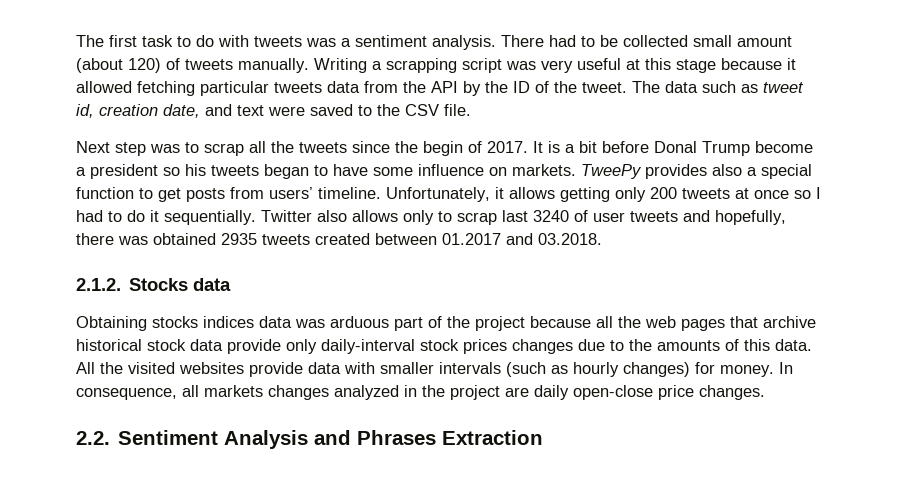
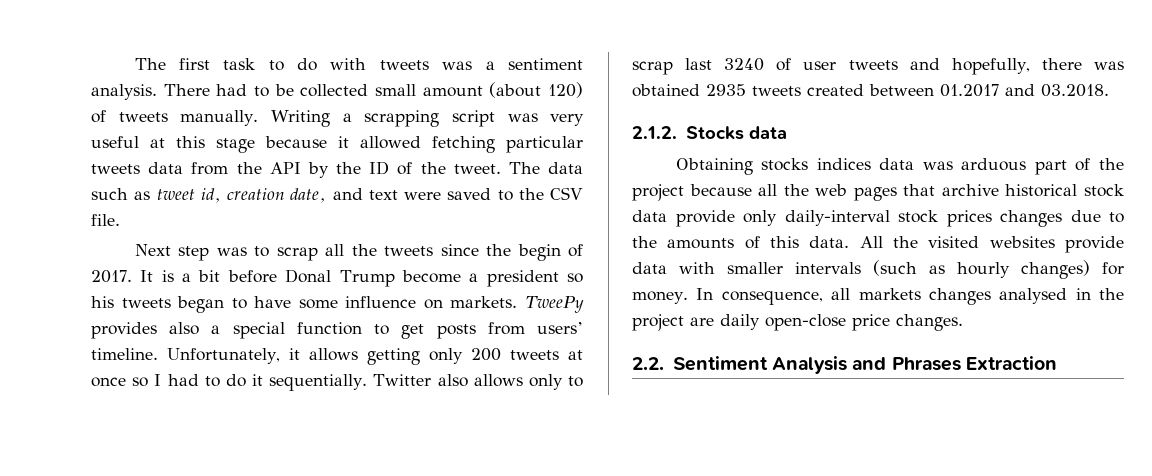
- In consequence, all markets changes analyzed in the project are daily open-close price changes.
+ In consequence, all markets changes analysed in the project are daily open-close price changes.

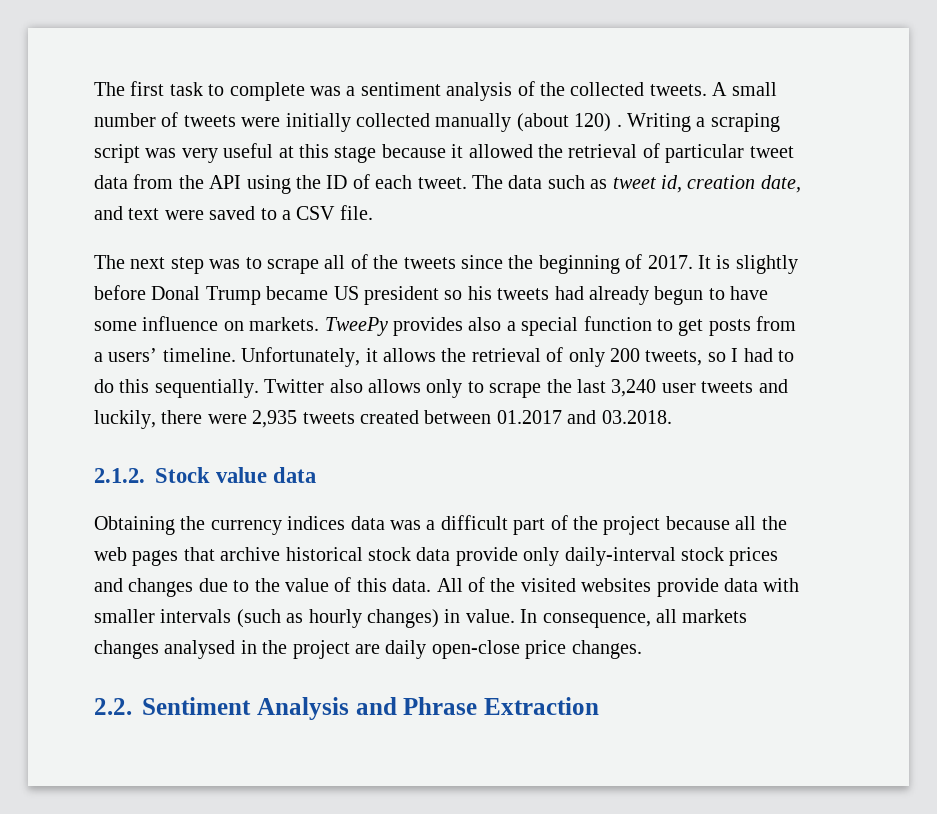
- The first task to do with tweets was a sentiment analysis. There had to be collected small amount (about 120) of tweets manually.
+ The first task to complete was a sentiment analysis of the collected tweets. A small number of tweets were initially collected manually (about 120) .
- Writing a scrapping script was very useful at this stage because it allowed fetching particular tweets data from the API by the ID of the tweet.
+ Writing a scraping script was very useful at this stage because it allowed the retrieval of particular tweet data from the API using the ID of each tweet.
- The data such as tweet id, creation date, and text were saved to the CSV file.
+ The data such as tweet id, creation date, and text were saved to a CSV file.
- Next step was to scrap all the tweets since the begin of 2017.
+ The next step was to scrape all of the tweets since the beginning of 2017.
- It is a bit before Donal Trump become a president so his tweets began to have some influence on markets.
+ It is slightly before Donal Trump became US president so his tweets had already begun to have some influence on markets.
- TweePy provides also a special function to get posts from users’ timeline.
+ TweePy provides also a special function to get posts from a users’ timeline.
- Unfortunately, it allows getting only 200 tweets at once so I had to do it sequentially.
+ Unfortunately, it allows the retrieval of only 200 tweets, so I had to do this sequentially.
- Twitter also allows only to scrap last 3240 of user tweets and hopefully, there was obtained 2935 tweets created between 01.2017 and 03.2018.
+ Twitter also allows only to scrape the last 3,240 user tweets and luckily, there were 2,935 tweets created between 01.2017 and 03.2018.
- 2.1.2. Stocks data
+ 2.1.2. Stock value data
- Obtaining stocks indices data was arduous part of the project because all the web pages that archive historical stock data provide only daily-interval stock prices changes due to the amounts of this data.
+ Obtaining the currency indices data was a difficult part of the project because all the web pages that archive historical stock data provide only daily-interval stock prices and changes due to the value of this data.
- All the visited websites provide data with smaller intervals (such as hourly changes) for money.
+ All of the visited websites provide data with smaller intervals (such as hourly changes) in value.
- 2.2. Sentiment Analysis and Phrases Extraction
+ 2.2. Sentiment Analysis and Phrase Extraction

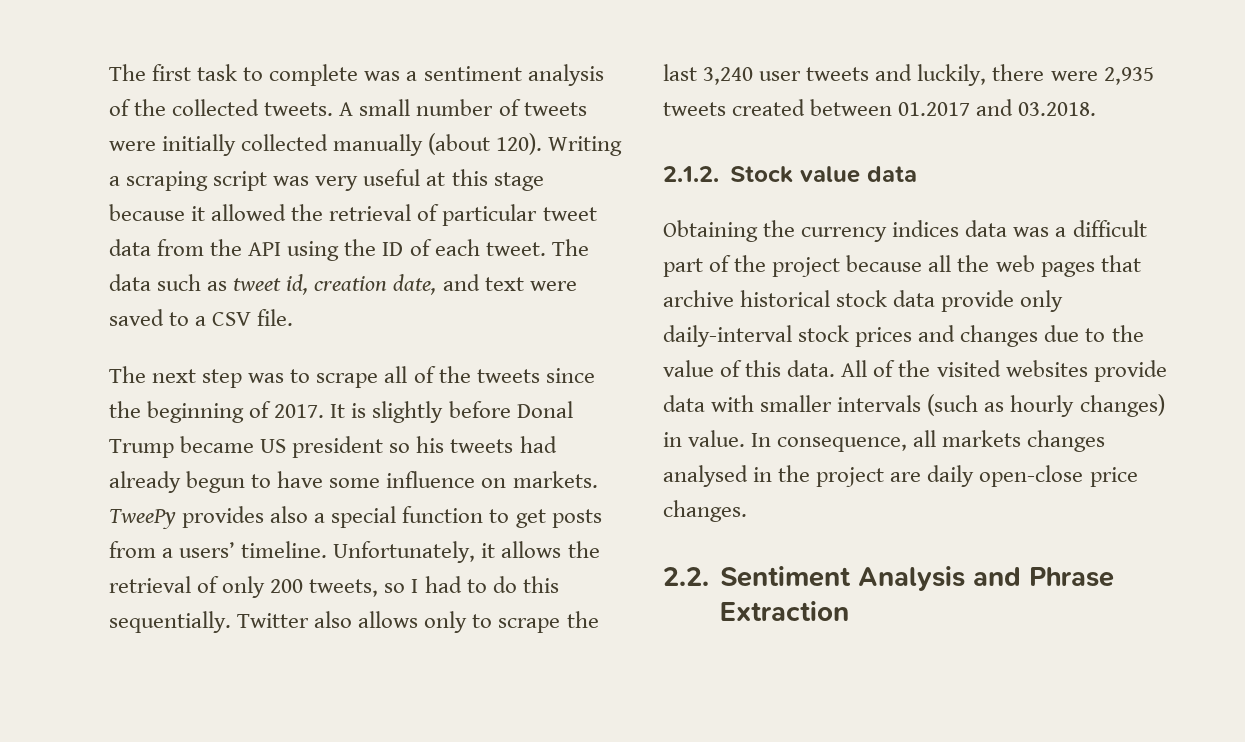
- A small number of tweets were initially collected manually (about 120) .
+ A small number of tweets were initially collected manually (about 120).

